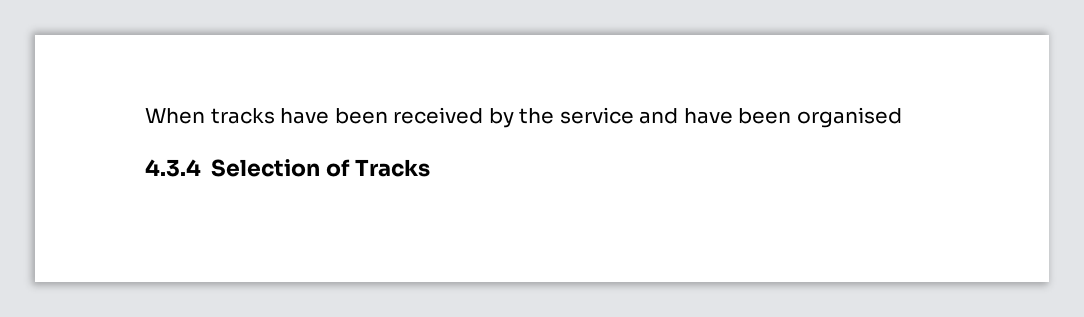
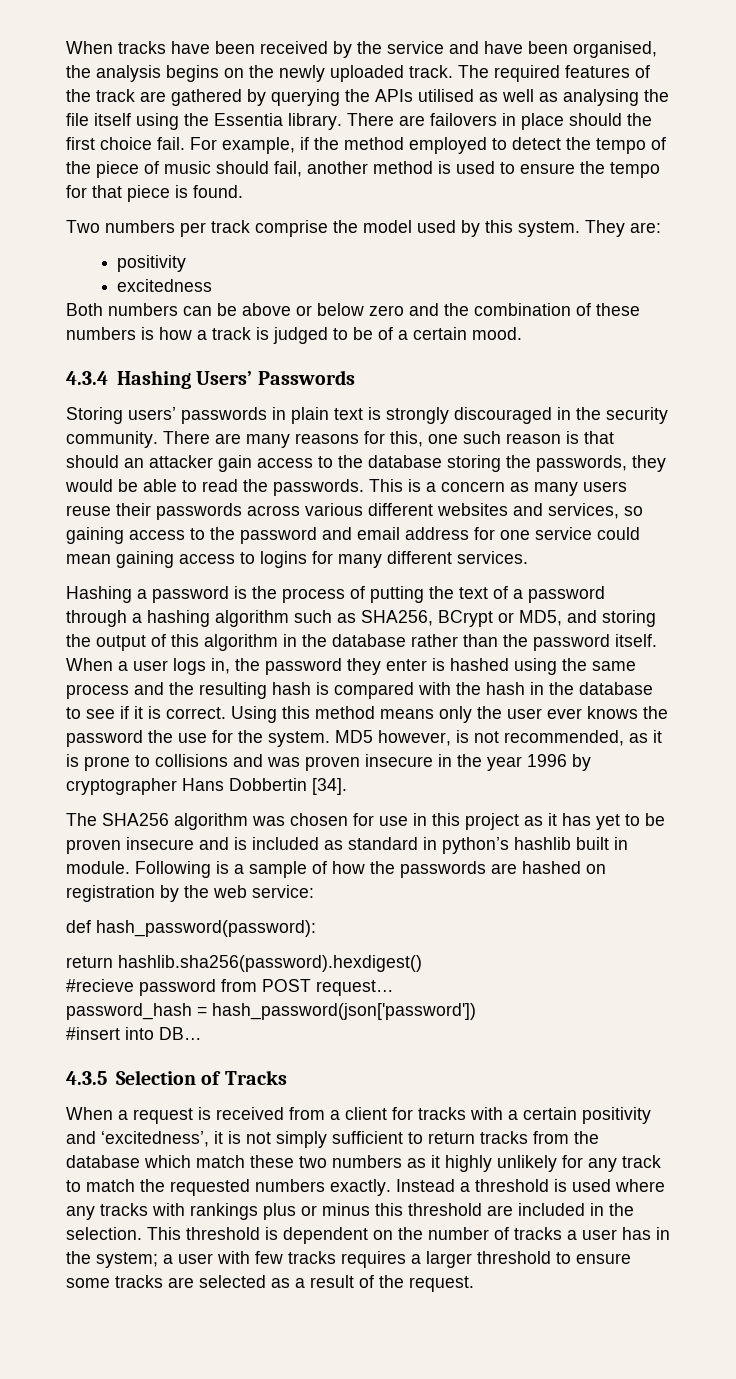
- When tracks have been received by the service and have been organised
- 4.3.4 Selection of Tracks
+ When tracks have been received by the service and have been organised, the analysis begins on the newly uploaded track. The required features of the track are gathered by querying the APIs utilised as well as analysing the file itself using the Essentia library. There are failovers in place should the first choice fail. For example, if the method employed to detect the tempo of the piece of music should fail, another method is used to ensure the tempo for that piece is found.
+ Two numbers per track comprise the model used by this system. They are:
+ positivity
+ excitedness
+ Both numbers can be above or below zero and the combination of these numbers is how a track is judged to be of a certain mood.
+ 4.3.4 Hashing Users’ Passwords
+ Storing users’ passwords in plain text is strongly discouraged in the security community. There are many reasons for this, one such reason is that should an attacker gain access to the database storing the passwords, they would be able to read the passwords. This is a concern as many users reuse their passwords across various different websites and services, so gaining access to the password and email address for one service could mean gaining access to logins for many different services.
+ Hashing a password is the process of putting the text of a password through a hashing algorithm such as SHA256, BCrypt or MD5, and storing the output of this algorithm in the database rather than the password itself. When a user logs in, the password they enter is hashed using the same process and the resulting hash is compared with the hash in the database to see if it is correct. Using this method means only the user ever knows the password the use for the system. MD5 however, is not recommended, as it is prone to collisions and was proven insecure in the year 1996 by cryptographer Hans Dobbertin [34].
+ The SHA256 algorithm was chosen for use in this project as it has yet to be proven insecure and is included as standard in python’s hashlib built in module. Following is a sample of how the passwords are hashed on registration by the web service:
+ def hash_password(password):
+ return hashlib.sha256(password).hexdigest()
+ #recieve password from POST request…
+ password_hash = hash_password(json['password'])
+ #insert into DB…
+ 4.3.5 Selection of Tracks
+ When a request is received from a client for tracks with a certain positivity and ‘excitedness’, it is not simply sufficient to return tracks from the database which match these two numbers as it highly unlikely for any track to match the requested numbers exactly. Instead a threshold is used where any tracks with rankings plus or minus this threshold are included in the selection. This threshold is dependent on the number of tracks a user has in the system; a user with few tracks requires a larger threshold to ensure some tracks are selected as a result of the request.

